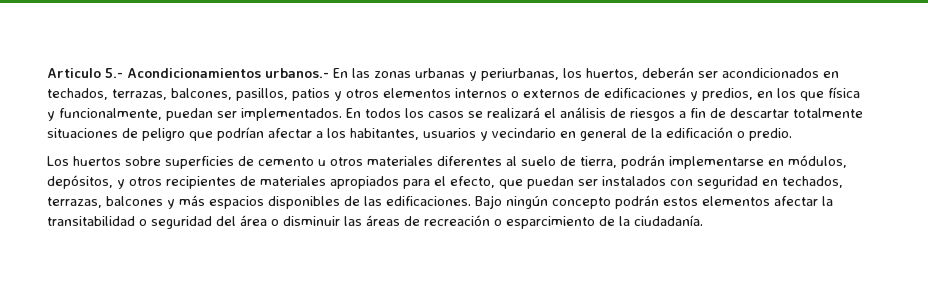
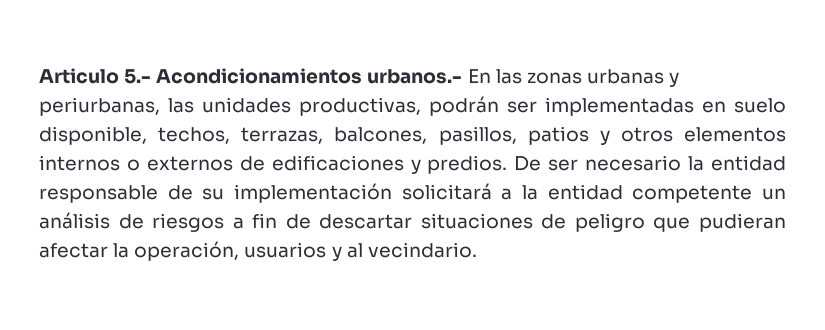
- Articulo 5.- Acondicionamientos urbanos.- En las zonas urbanas y periurbanas, los huertos, deberán ser acondicionados en techados, terrazas, balcones, pasillos, patios y otros elementos internos o externos de edificaciones y predios, en los que física y funcionalmente, puedan ser implementados. En todos los casos se realizará el análisis de riesgos a fin de descartar totalmente situaciones de peligro que podrían afectar a los habitantes, usuarios y vecindario en general de la edificación o predio.
- Los huertos sobre superficies de cemento u otros materiales diferentes al suelo de tierra, podrán implementarse en módulos, depósitos, y otros recipientes de materiales apropiados para el efecto, que puedan ser instalados con seguridad en techados, terrazas, balcones y más espacios disponibles de las edificaciones. Bajo ningún concepto podrán estos elementos afectar la transitabilidad o seguridad del área o disminuir las áreas de recreación o esparcimiento de la ciudadanía.
+ Articulo 5.- Acondicionamientos urbanos.- En las zonas urbanas y periurbanas, las unidades productivas, podrán ser implementadas en suelo disponible, techos, terrazas, balcones, pasillos, patios y otros elementos internos o externos de edificaciones y predios. De ser necesario la entidad responsable de su implementación solicitará a la entidad competente un análisis de riesgos a fin de descartar situaciones de peligro que pudieran afectar la operación, usuarios y al vecindario.

